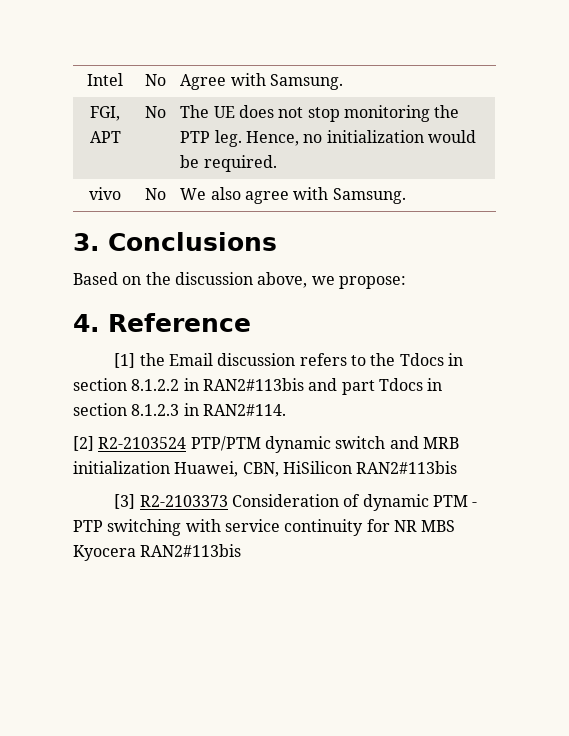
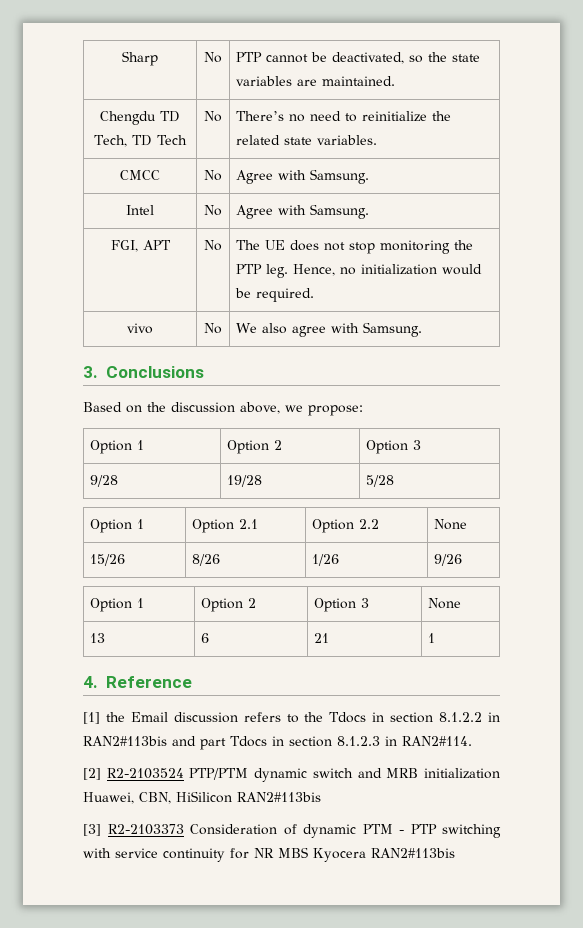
+ Sharp | No | PTP cannot be deactivated, so the state variables are maintained.
+ Chengdu TD Tech, TD Tech | No | There’s no need to reinitialize the related state variables.
+ CMCC | No | Agree with Samsung.
  Based on the discussion above, we propose:
+ Option 1 | Option 2 | Option 3
+ 9/28 | 19/28 | 5/28
+ Option 1 | Option 2.1 | Option 2.2 | None
+ 15/26 | 8/26 | 1/26 | 9/26
+ Option 1 | Option 2 | Option 3 | None
+ 13 | 6 | 21 | 1

